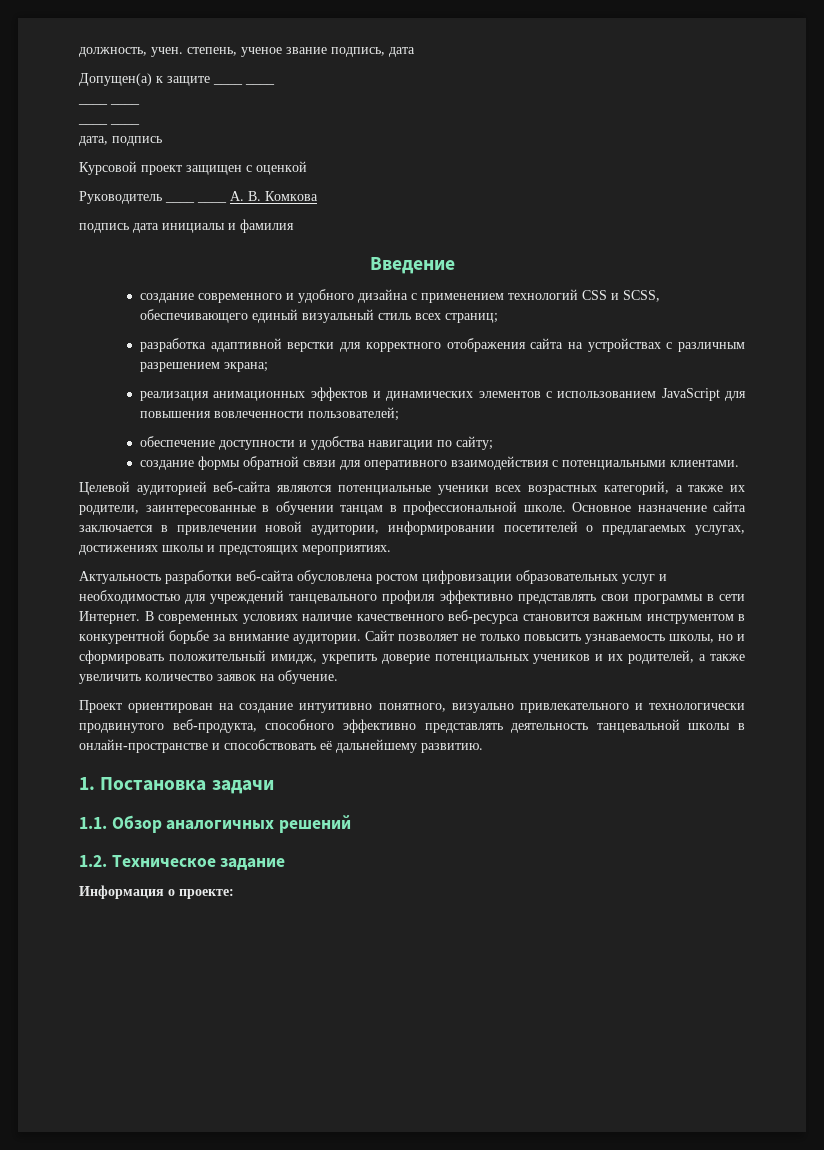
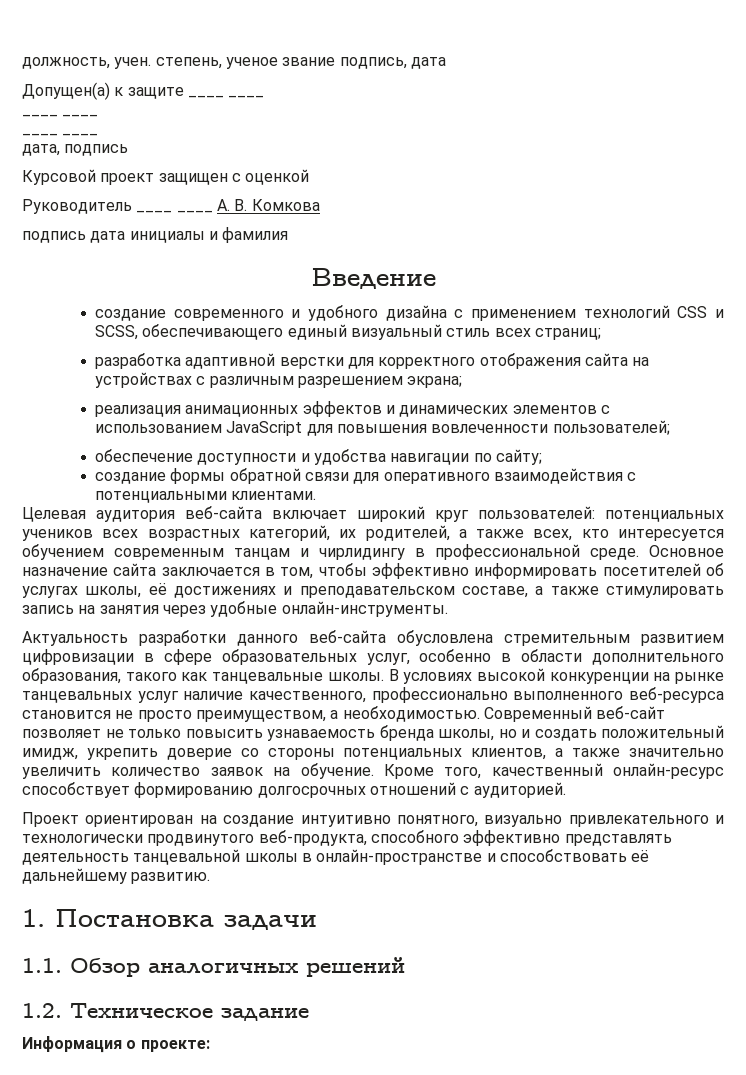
- Целевой аудиторией веб-сайта являются потенциальные ученики всех возрастных категорий, а также их родители, заинтересованные в обучении танцам в профессиональной школе.
+ Целевая аудитория веб-сайта включает широкий круг пользователей: потенциальных учеников всех возрастных категорий, их родителей, а также всех, кто интересуется обучением современным танцам и чирлидингу в профессиональной среде.
- Основное назначение сайта заключается в привлечении новой аудитории, информировании посетителей о предлагаемых услугах, достижениях школы и предстоящих мероприятиях.
+ Основное назначение сайта заключается в том, чтобы эффективно информировать посетителей об услугах школы, её достижениях и преподавательском составе, а также стимулировать запись на занятия через удобные онлайн-инструменты.
- Актуальность разработки веб-сайта обусловлена ростом цифровизации образовательных услуг и необходимостью для учреждений танцевального профиля эффективно представлять свои программы в сети Интернет. В современных условиях наличие качественного веб-ресурса становится важным инструментом в конкурентной борьбе за внимание аудитории. Сайт позволяет не только повысить узнаваемость школы, но и сформировать положительный имидж, укрепить доверие потенциальных учеников и их родителей, а также увеличить количество заявок на обучение.
+ Актуальность разработки данного веб-сайта обусловлена стремительным развитием цифровизации в сфере образовательных услуг, особенно в области дополнительного образования, такого как танцевальные школы. В условиях высокой конкуренции на рынке танцевальных услуг наличие качественного, профессионально выполненного веб-ресурса становится не просто преимуществом, а необходимостью. Современный веб-сайт позволяет не только повысить узнаваемость бренда школы, но и создать положительный имидж, укрепить доверие со стороны потенциальных клиентов, а также значительно увеличить количество заявок на обучение. Кроме того, качественный онлайн-ресурс способствует формированию долгосрочных отношений с аудиторией.

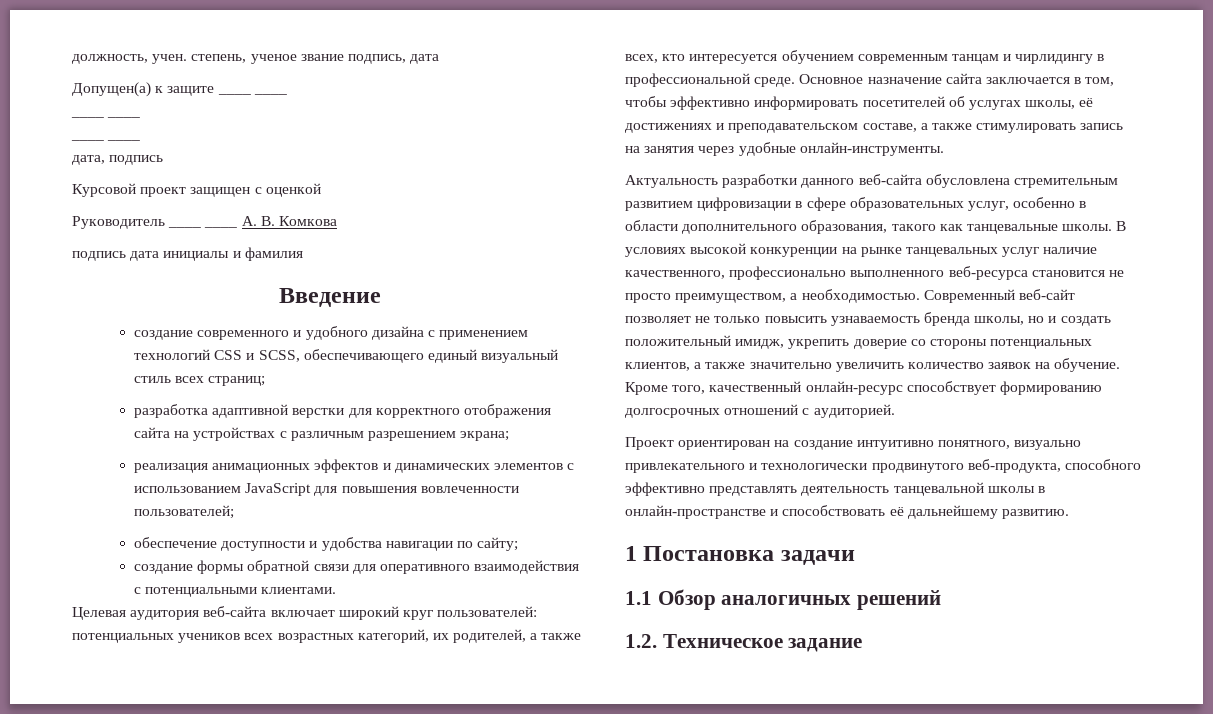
- 1. Постановка задачи
+ 1 Постановка задачи
- 1.1. Обзор аналогичных решений
+ 1.1 Обзор аналогичных решений
- Информация о проекте:

